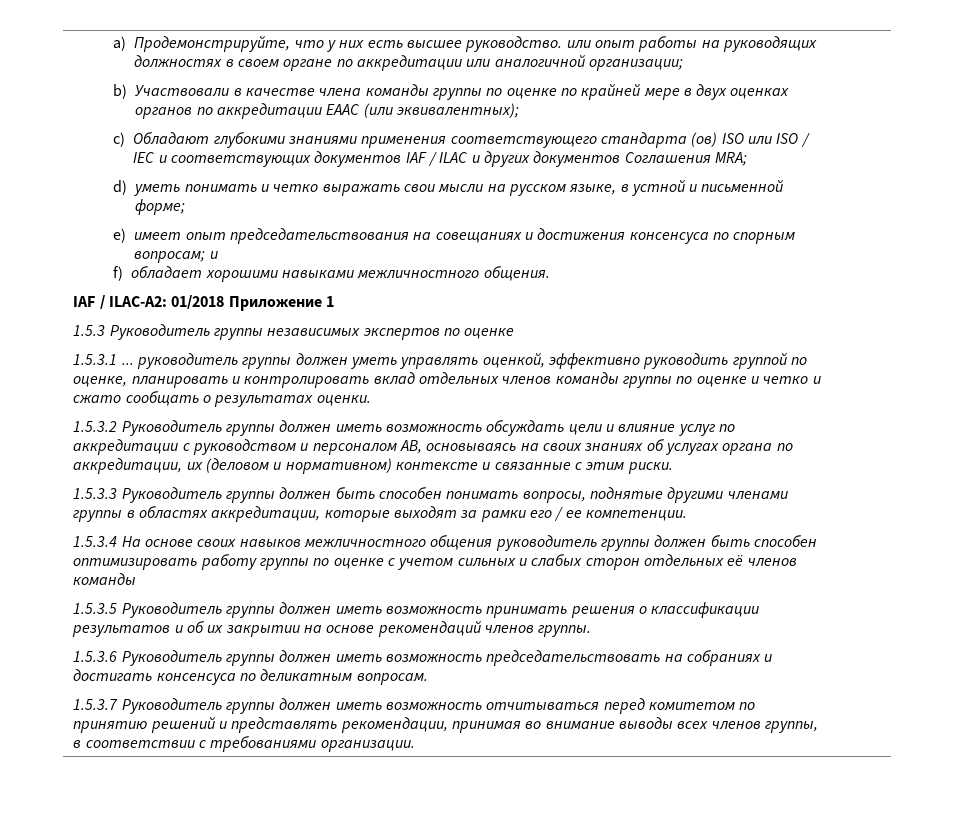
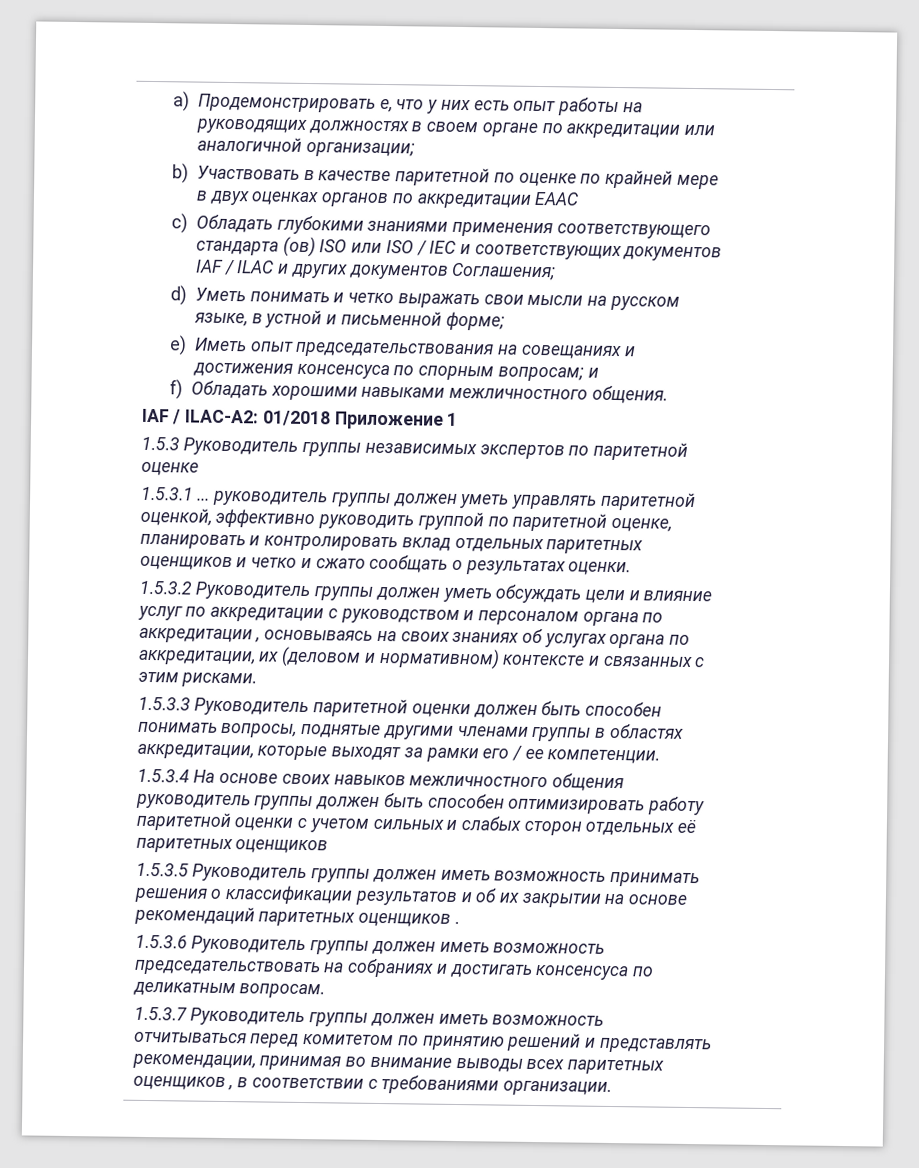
- a) Продемонстрируйте, что у них есть высшее руководство. или опыт работы на руководящих должностях в своем органе по аккредитации или аналогичной организации;
+ a) Продемонстрировать е, что у них есть опыт работы на руководящих должностях в своем органе по аккредитации или аналогичной организации;
- b) Участвовали в качестве члена команды группы по оценке по крайней мере в двух оценках органов по аккредитации ЕААС (или эквивалентных);
+ b) Участвовать в качестве паритетной по оценке по крайней мере в двух оценках органов по аккредитации ЕААС
- c) Обладают глубокими знаниями применения соответствующего стандарта (ов) ISO или ISO / IEC и соответствующих документов IAF / ILAC и других документов Соглашения MRA;
+ c) Обладать глубокими знаниями применения соответствующего стандарта (ов) ISO или ISO / IEC и соответствующих документов IAF / ILAC и других документов Соглашения;
- d) уметь понимать и четко выражать свои мысли на русском языке, в устной и письменной форме;
+ d) Уметь понимать и четко выражать свои мысли на русском языке, в устной и письменной форме;
- e) имеет опыт председательствования на совещаниях и достижения консенсуса по спорным вопросам; и
+ e) Иметь опыт председательствования на совещаниях и достижения консенсуса по спорным вопросам; и
- f) обладает хорошими навыками межличностного общения.
+ f) Обладать хорошими навыками межличностного общения.
- 1.5.3 Руководитель группы независимых экспертов по оценке
+ 1.5.3 Руководитель группы независимых экспертов по паритетной оценке
- 1.5.3.1 ... руководитель группы должен уметь управлять оценкой, эффективно руководить группой по оценке, планировать и контролировать вклад отдельных членов команды группы по оценке и четко и сжато сообщать о результатах оценки.
+ 1.5.3.1 ... руководитель группы должен уметь управлять паритетной оценкой, эффективно руководить группой по паритетной оценке, планировать и контролировать вклад отдельных паритетных оценщиков и четко и сжато сообщать о результатах оценки.
- 1.5.3.2 Руководитель группы должен иметь возможность обсуждать цели и влияние услуг по аккредитации с руководством и персоналом AB, основываясь на своих знаниях об услугах органа по аккредитации, их (деловом и нормативном) контексте и связанные с этим риски.
+ 1.5.3.2 Руководитель группы должен уметь обсуждать цели и влияние услуг по аккредитации с руководством и персоналом органа по аккредитации , основываясь на своих знаниях об услугах органа по аккредитации, их (деловом и нормативном) контексте и связанных с этим рисками.
- 1.5.3.3 Руководитель группы должен быть способен понимать вопросы, поднятые другими членами группы в областях аккредитации, которые выходят за рамки его / ее компетенции.
+ 1.5.3.3 Руководитель паритетной оценки должен быть способен понимать вопросы, поднятые другими членами группы в областях аккредитации, которые выходят за рамки его / ее компетенции.
- 1.5.3.4 На основе своих навыков межличностного общения руководитель группы должен быть способен оптимизировать работу группы по оценке с учетом сильных и слабых сторон отдельных её членов команды
+ 1.5.3.4 На основе своих навыков межличностного общения руководитель группы должен быть способен оптимизировать работу паритетной оценки с учетом сильных и слабых сторон отдельных её паритетных оценщиков
- 1.5.3.5 Руководитель группы должен иметь возможность принимать решения о классификации результатов и об их закрытии на основе рекомендаций членов группы.
+ 1.5.3.5 Руководитель группы должен иметь возможность принимать решения о классификации результатов и об их закрытии на основе рекомендаций паритетных оценщиков .
- 1.5.3.7 Руководитель группы должен иметь возможность отчитываться перед комитетом по принятию решений и представлять рекомендации, принимая во внимание выводы всех членов группы, в соответствии с требованиями организации.
+ 1.5.3.7 Руководитель группы должен иметь возможность отчитываться перед комитетом по принятию решений и представлять рекомендации, принимая во внимание выводы всех паритетных оценщиков , в соответствии с требованиями организации.

